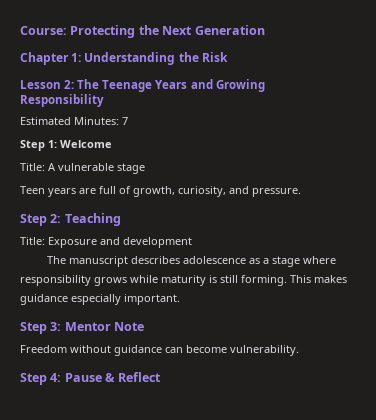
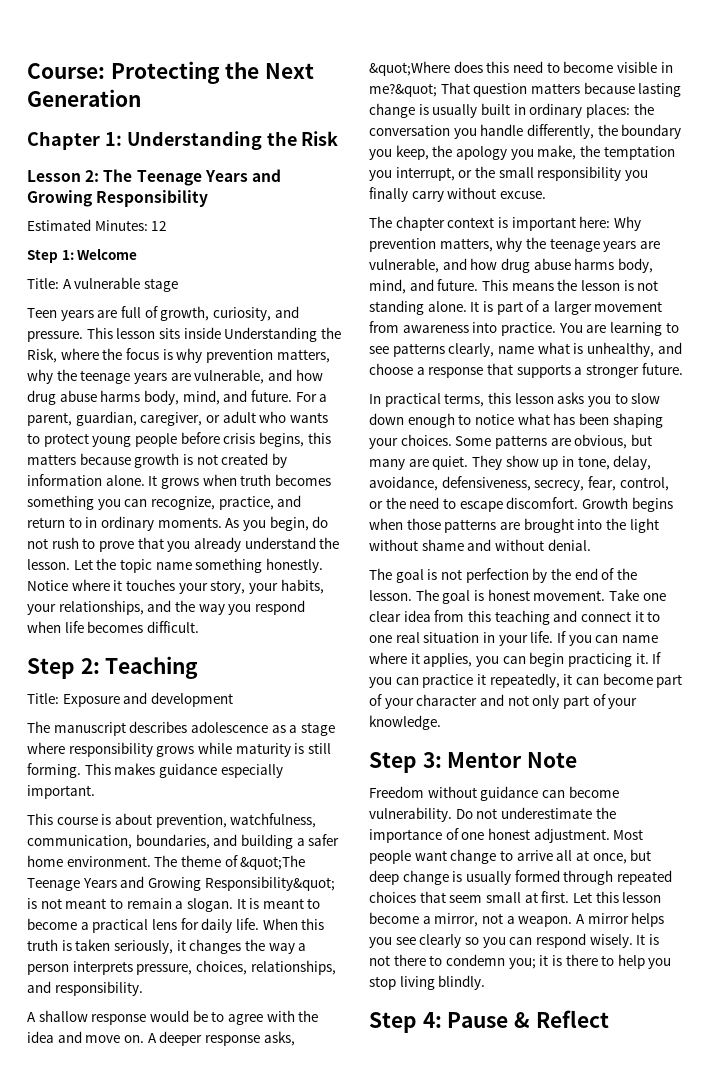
- Estimated Minutes: 7
+ Estimated Minutes: 12
+ This lesson sits inside Understanding the Risk, where the focus is why prevention matters, why the teenage years are vulnerable, and how drug abuse harms body, mind, and future. For a parent, guardian, caregiver, or adult who wants to protect young people before crisis begins, this matters because growth is not created by information alone. It grows when truth becomes something you can recognize, practice, and return to in ordinary moments. As you begin, do not rush to prove that you already understand the lesson. Let the topic name something honestly. Notice where it touches your story, your habits, your relationships, and the way you respond when life becomes difficult.
+ This course is about prevention, watchfulness, communication, boundaries, and building a safer home environment. The theme of &quot;The Teenage Years and Growing Responsibility&quot; is not meant to remain a slogan. It is meant to become a practical lens for daily life. When this truth is taken seriously, it changes the way a person interprets pressure, choices, relationships, and responsibility.
+ A shallow response would be to agree with the idea and move on. A deeper response asks, &quot;Where does this need to become visible in me?&quot; That question matters because lasting change is usually built in ordinary places: the conversation you handle differently, the boundary you keep, the apology you make, the temptation you interrupt, or the small responsibility you finally carry without excuse.
+ The chapter context is important here: Why prevention matters, why the teenage years are vulnerable, and how drug abuse harms body, mind, and future. This means the lesson is not standing alone. It is part of a larger movement from awareness into practice. You are learning to see patterns clearly, name what is unhealthy, and choose a response that supports a stronger future.
+ In practical terms, this lesson asks you to slow down enough to notice what has been shaping your choices. Some patterns are obvious, but many are quiet. They show up in tone, delay, avoidance, defensiveness, secrecy, fear, control, or the need to escape discomfort. Growth begins when those patterns are brought into the light without shame and without denial.
+ The goal is not perfection by the end of the lesson. The goal is honest movement. Take one clear idea from this teaching and connect it to one real situation in your life. If you can name where it applies, you can begin practicing it. If you can practice it repeatedly, it can become part of your character and not only part of your knowledge.
+ Do not underestimate the importance of one honest adjustment. Most people want change to arrive all at once, but deep change is usually formed through repeated choices that seem small at first. Let this lesson become a mirror, not a weapon. A mirror helps you see clearly so you can respond wisely. It is not there to condemn you; it is there to help you stop living blindly.

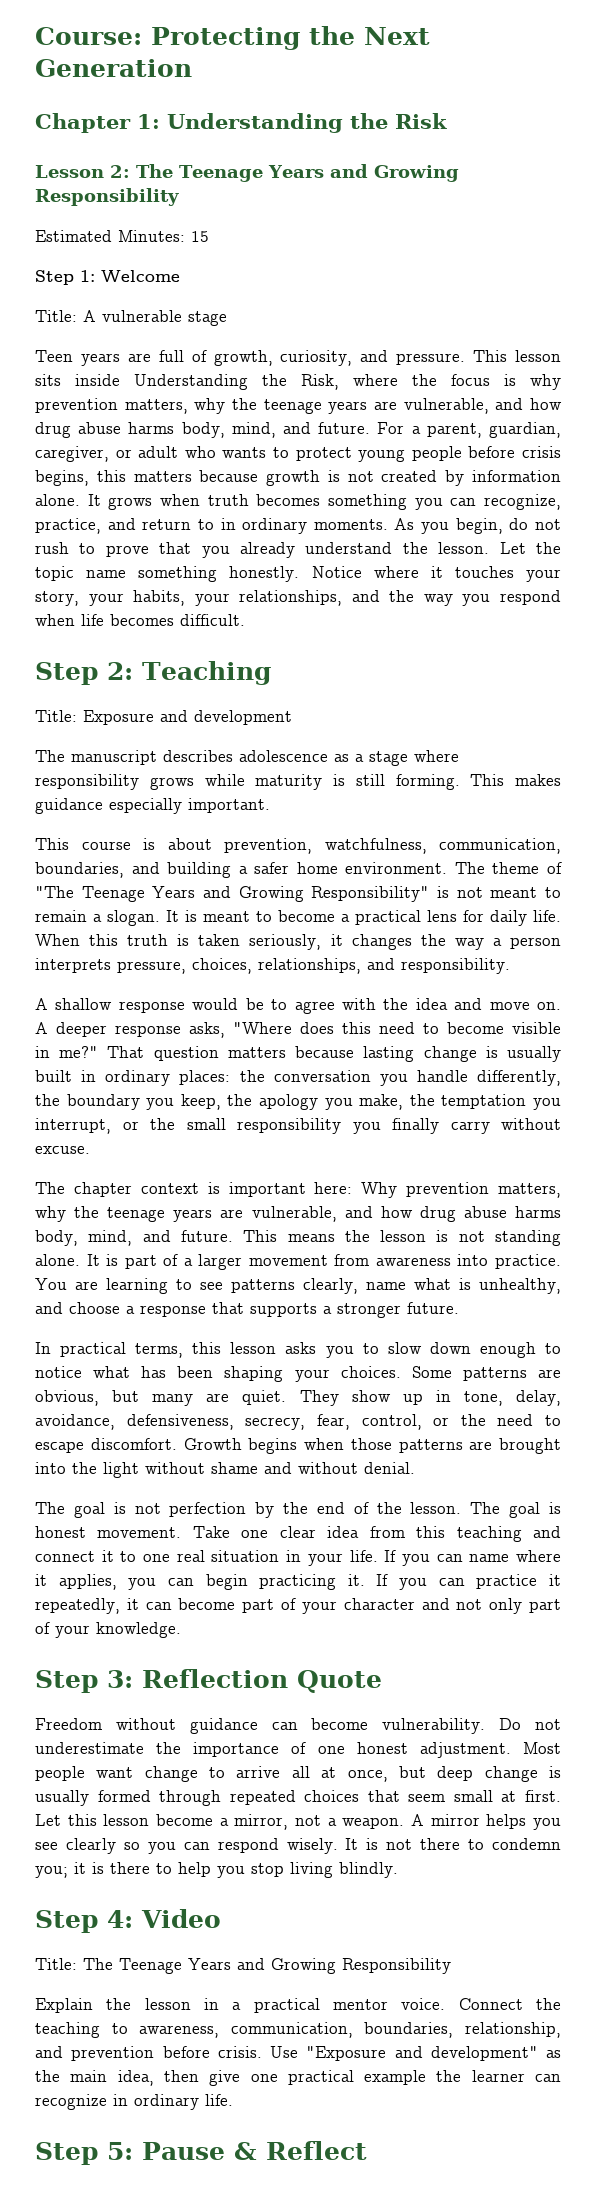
- Estimated Minutes: 12
+ Estimated Minutes: 15
- The theme of &quot;The Teenage Years and Growing Responsibility&quot; is not meant to remain a slogan.
+ The theme of "The Teenage Years and Growing Responsibility" is not meant to remain a slogan.
- A deeper response asks, &quot;Where does this need to become visible in me?&quot; That question matters because lasting change is usually built in ordinary places: the conversation you handle differently, the boundary you keep, the apology you make, the temptation you interrupt, or the small responsibility you finally carry without excuse.
+ A deeper response asks, "Where does this need to become visible in me?" That question matters because lasting change is usually built in ordinary places: the conversation you handle differently, the boundary you keep, the apology you make, the temptation you interrupt, or the small responsibility you finally carry without excuse.
- Step 3: Mentor Note
+ Step 3: Reflection Quote
- Step 4: Pause & Reflect
+ Step 4: Video
+ Title: The Teenage Years and Growing Responsibility
+ Explain the lesson in a practical mentor voice. Connect the teaching to awareness, communication, boundaries, relationship, and prevention before crisis. Use "Exposure and development" as the main idea, then give one practical example the learner can recognize in ordinary life.
+ Step 5: Pause & Reflect

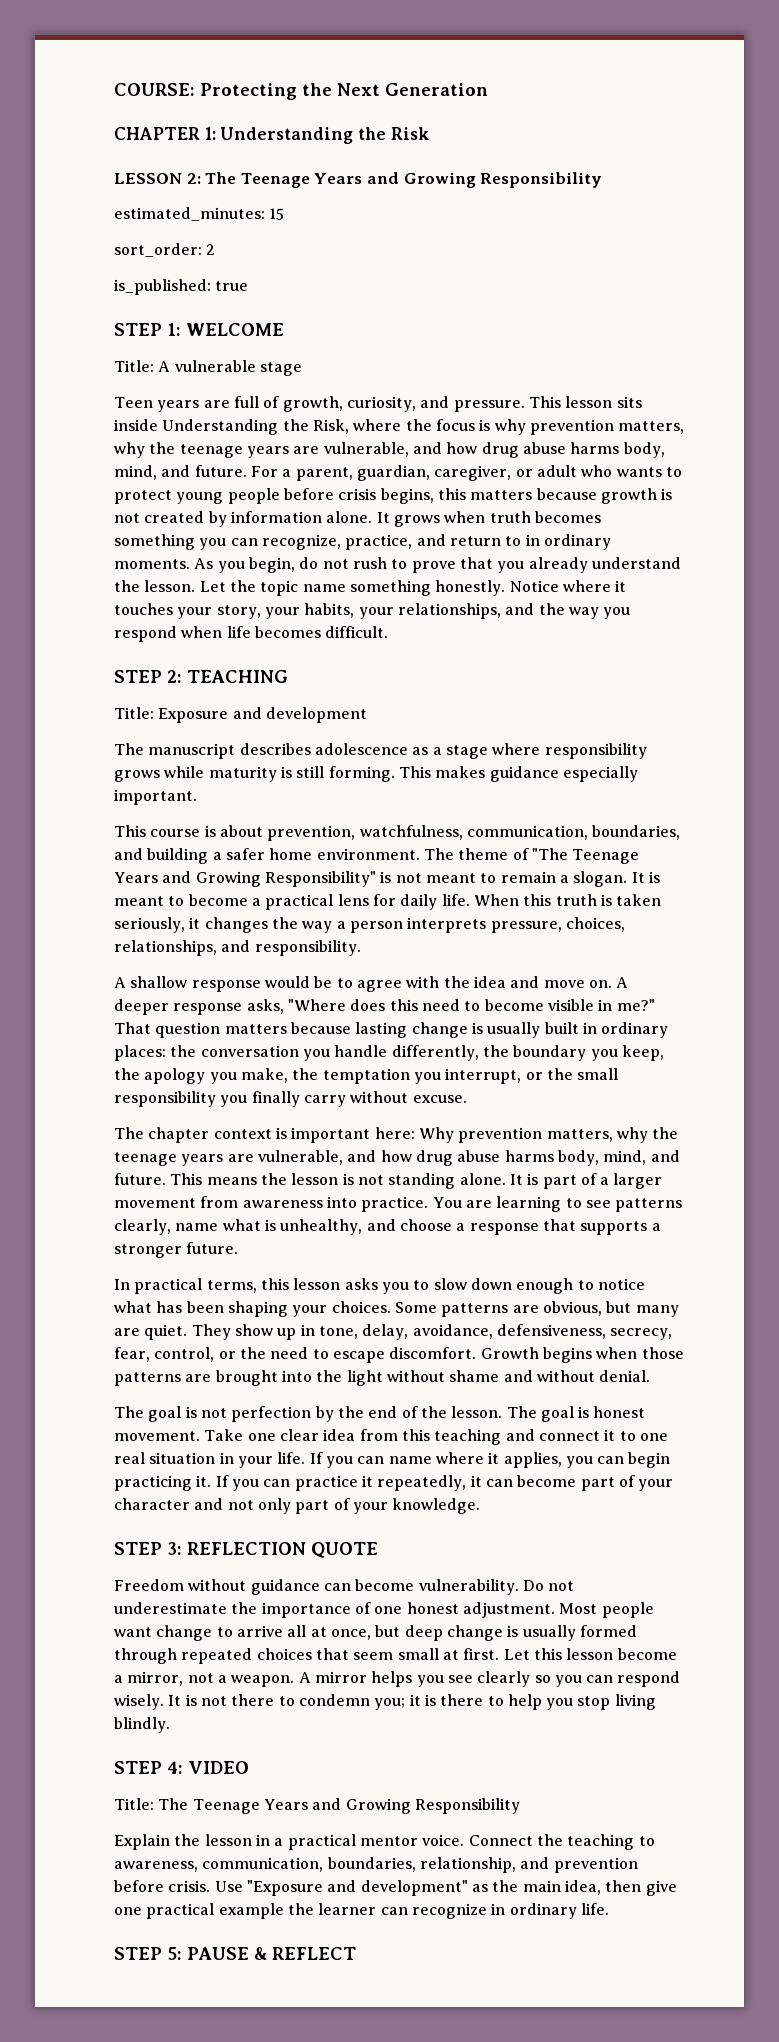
- Course: Protecting the Next Generation
+ COURSE: Protecting the Next Generation
- Chapter 1: Understanding the Risk
+ CHAPTER 1: Understanding the Risk
- Lesson 2: The Teenage Years and Growing Responsibility
+ LESSON 2: The Teenage Years and Growing Responsibility
- Estimated Minutes: 15
+ estimated_minutes: 15
- Step 1: Welcome
+ sort_order: 2
+ is_published: true
+ STEP 1: WELCOME
- Step 2: Teaching
+ STEP 2: TEACHING
- Step 3: Reflection Quote
+ STEP 3: REFLECTION QUOTE
- Step 4: Video
+ STEP 4: VIDEO
- Step 5: Pause & Reflect
+ STEP 5: PAUSE & REFLECT

